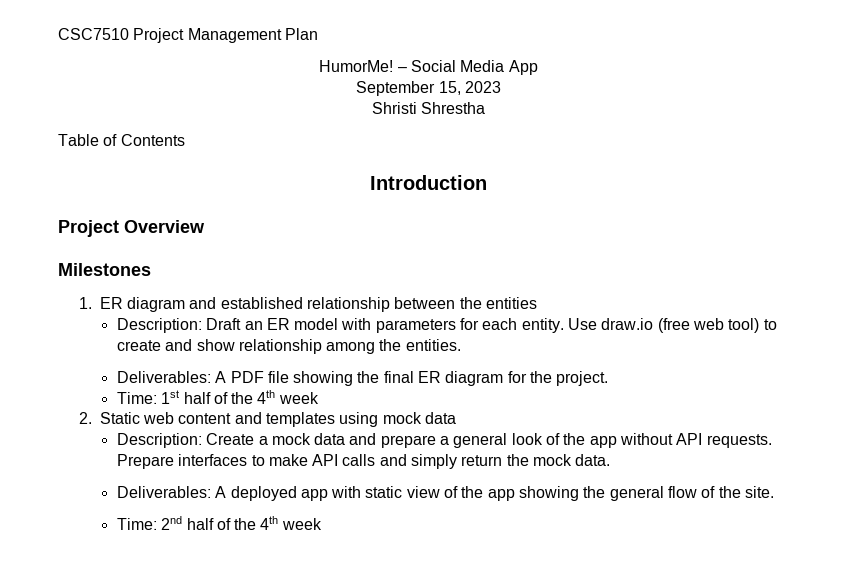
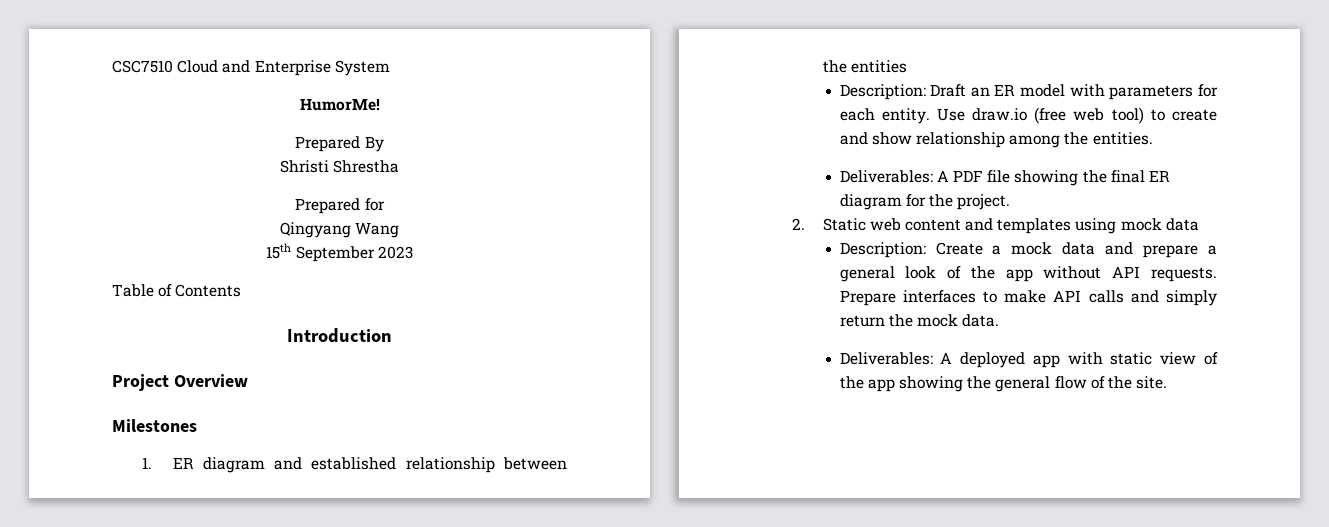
- CSC7510 Project Management Plan
- HumorMe! – Social Media App
- September 15, 2023
+ CSC7510 Cloud and Enterprise System
+ HumorMe!
+ Prepared By
  Shristi Shrestha
+ Prepared for
+ Qingyang Wang
+ 15th September 2023
- Time: 1st half of the 4th week
- Time: 2nd half of the 4th week

